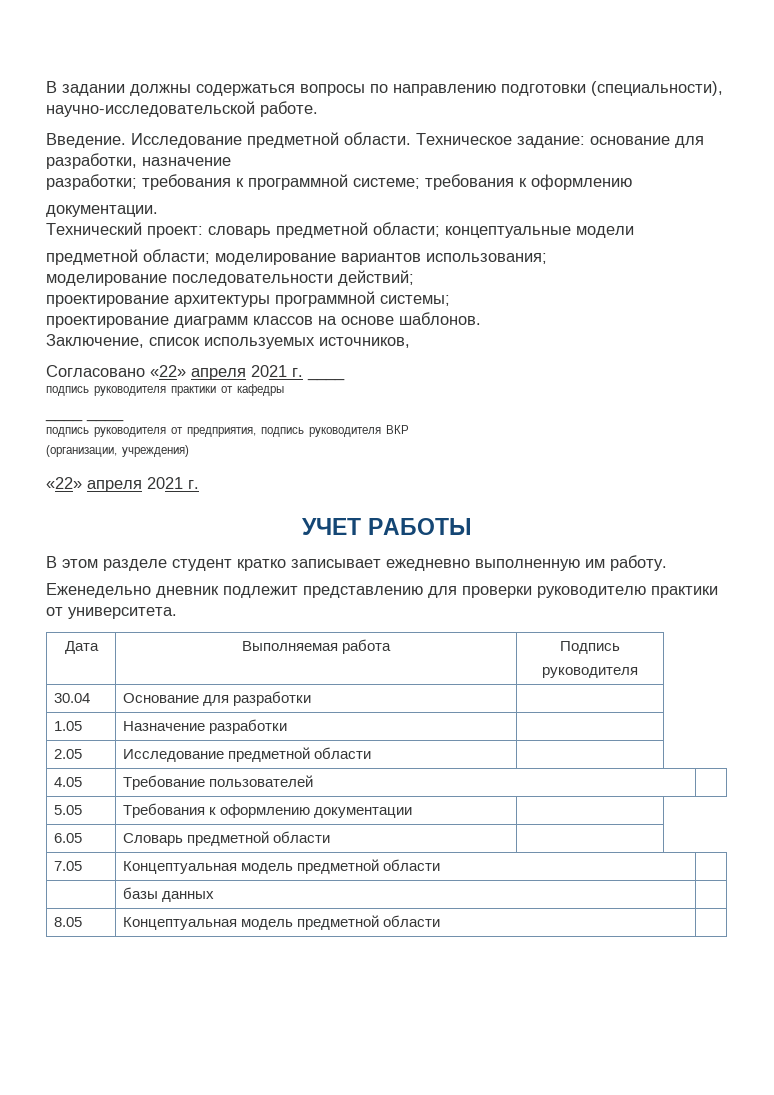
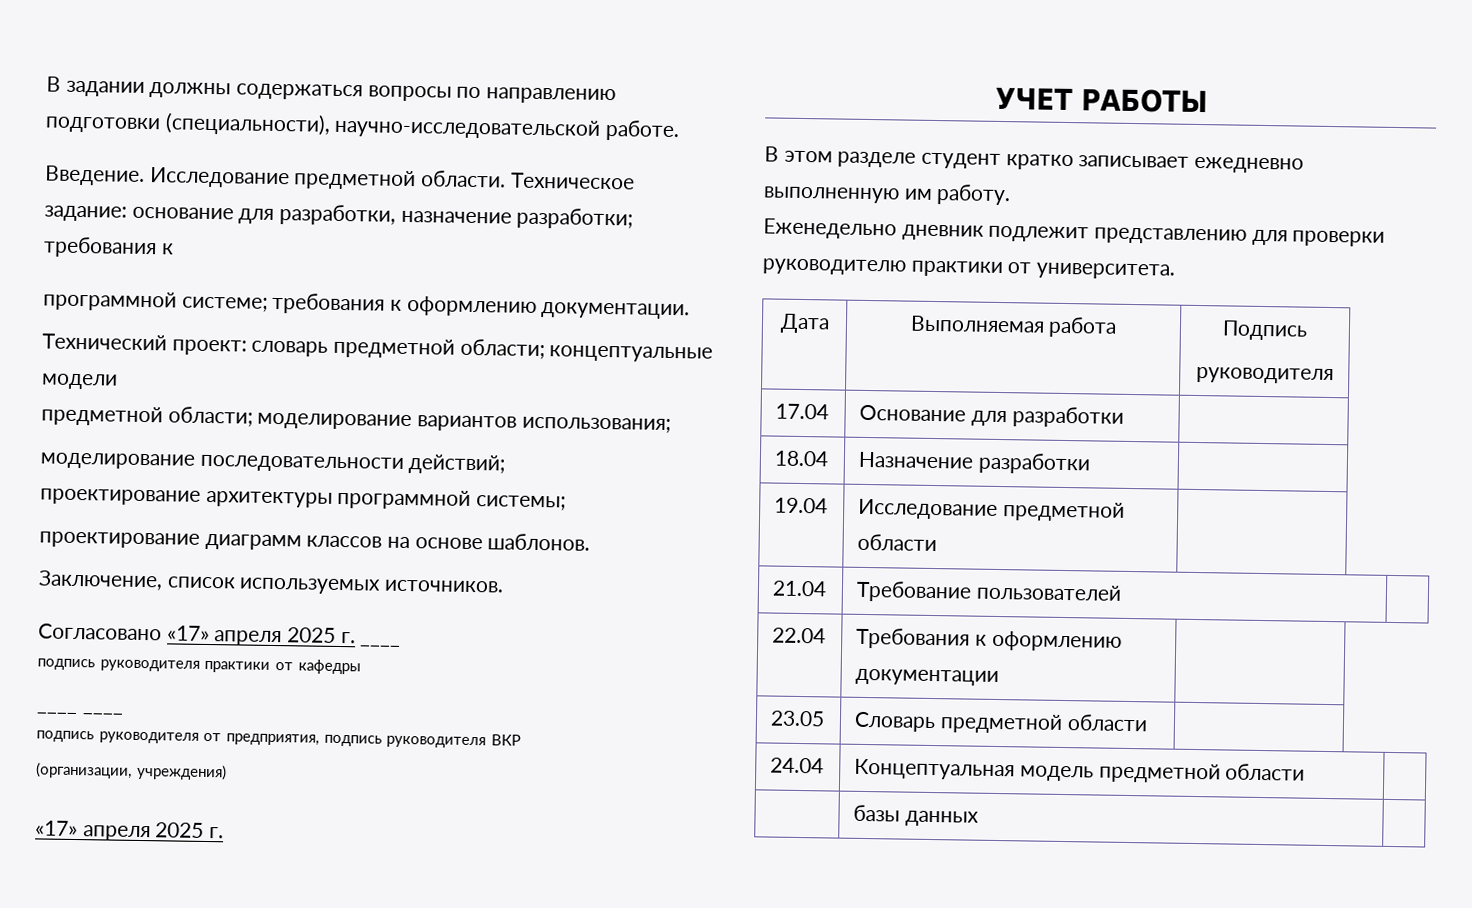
- Техническое задание: основание для разработки, назначение
- разработки; требования к программной системе; требования к оформлению
- документации.
+ Техническое задание: основание для разработки, назначение разработки; требования к
+ программной системе; требования к оформлению документации.
- Заключение, список используемых источников,
+ Заключение, список используемых источников.
- Согласовано «22» апреля 2021 г. ____
+ Согласовано «17» апреля 2025 г. ____
  (организации, учреждения)
- «22» апреля 2021 г.
+ «17» апреля 2025 г.
- 30.04 | Основание для разработки |
+ 17.04 | Основание для разработки |
- 1.05 | Назначение разработки |
+ 18.04 | Назначение разработки |
- 2.05 | Исследование предметной области |
+ 19.04 | Исследование предметной области |
- 4.05 | Требование пользователей |
+ 21.04 | Требование пользователей |
- 5.05 | Требования к оформлению документации |
+ 22.04 | Требования к оформлению документации |
- 6.05 | Словарь предметной области |
+ 23.05 | Словарь предметной области |
- 7.05 | Концептуальная модель предметной области |
+ 24.04 | Концептуальная модель предметной области |
- 8.05 | Концептуальная модель предметной области |

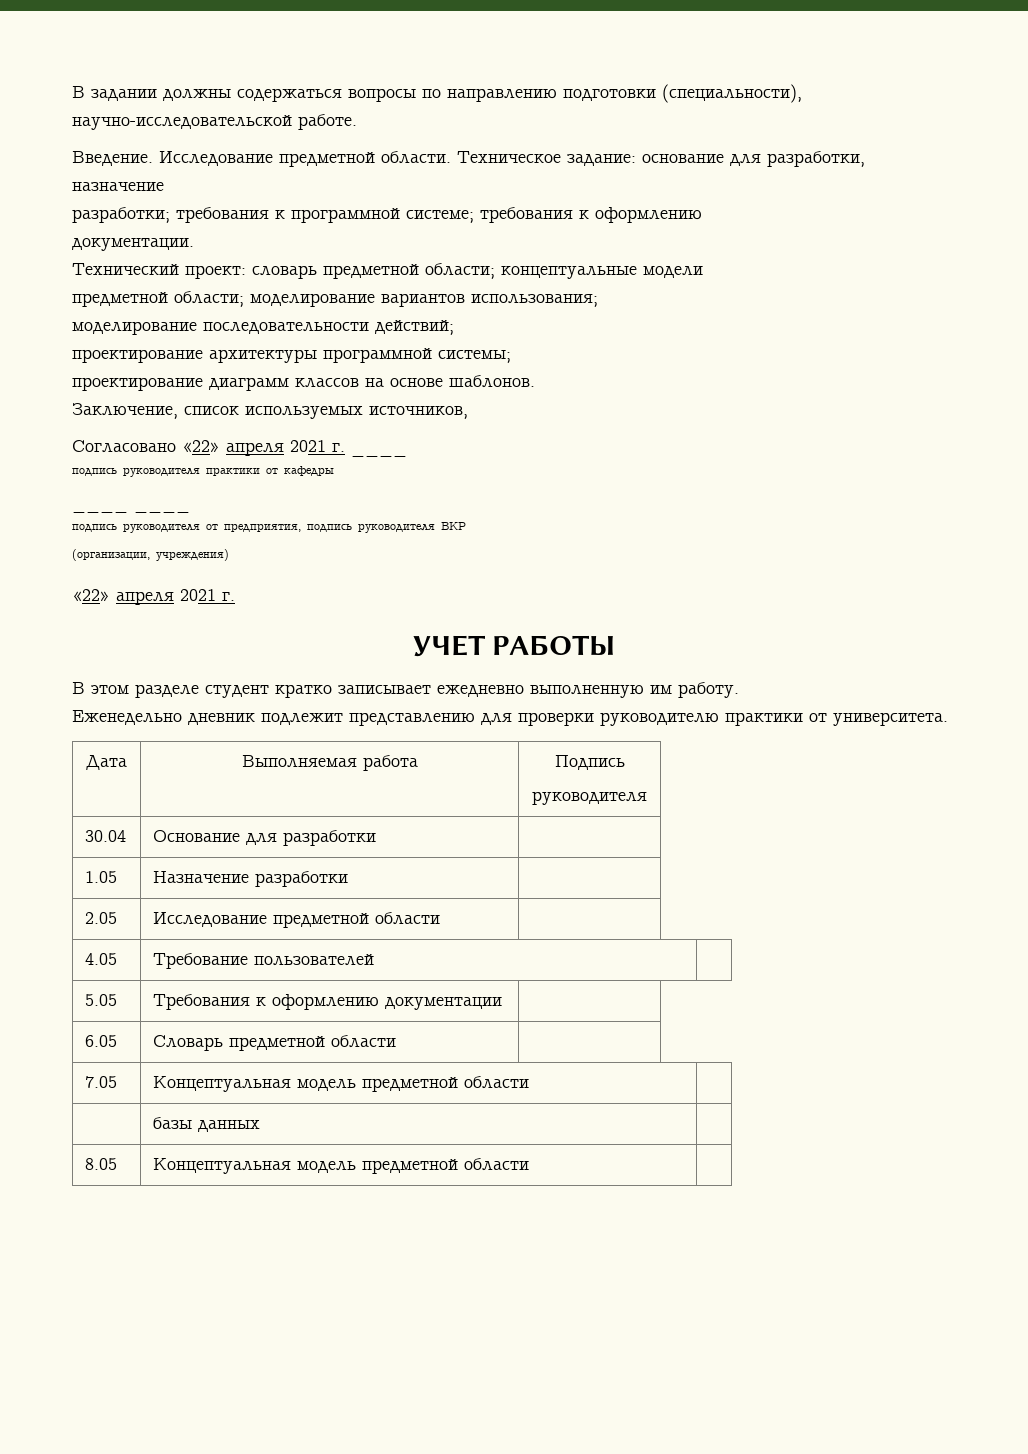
- Техническое задание: основание для разработки, назначение разработки; требования к
- программной системе; требования к оформлению документации.
+ Техническое задание: основание для разработки, назначение
+ разработки; требования к программной системе; требования к оформлению
+ документации.
- Заключение, список используемых источников.
+ Заключение, список используемых источников,
- Согласовано «17» апреля 2025 г. ____
+ Согласовано «22» апреля 2021 г. ____
  (организации, учреждения)
- «17» апреля 2025 г.
+ «22» апреля 2021 г.
- 17.04 | Основание для разработки |
+ 30.04 | Основание для разработки |
- 18.04 | Назначение разработки |
+ 1.05 | Назначение разработки |
- 19.04 | Исследование предметной области |
+ 2.05 | Исследование предметной области |
- 21.04 | Требование пользователей |
+ 4.05 | Требование пользователей |
- 22.04 | Требования к оформлению документации |
+ 5.05 | Требования к оформлению документации |
- 23.05 | Словарь предметной области |
+ 6.05 | Словарь предметной области |
- 24.04 | Концептуальная модель предметной области |
+ 7.05 | Концептуальная модель предметной области |
+ 8.05 | Концептуальная модель предметной области |

